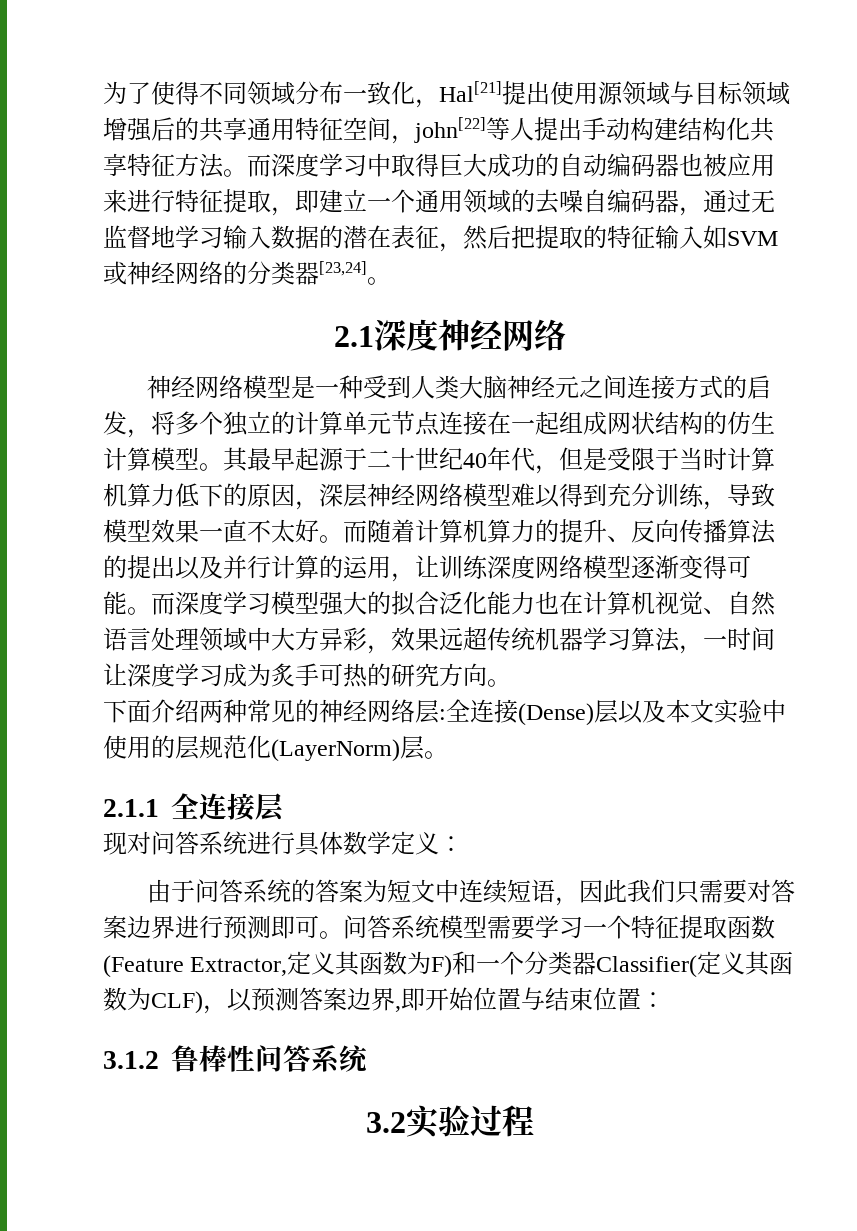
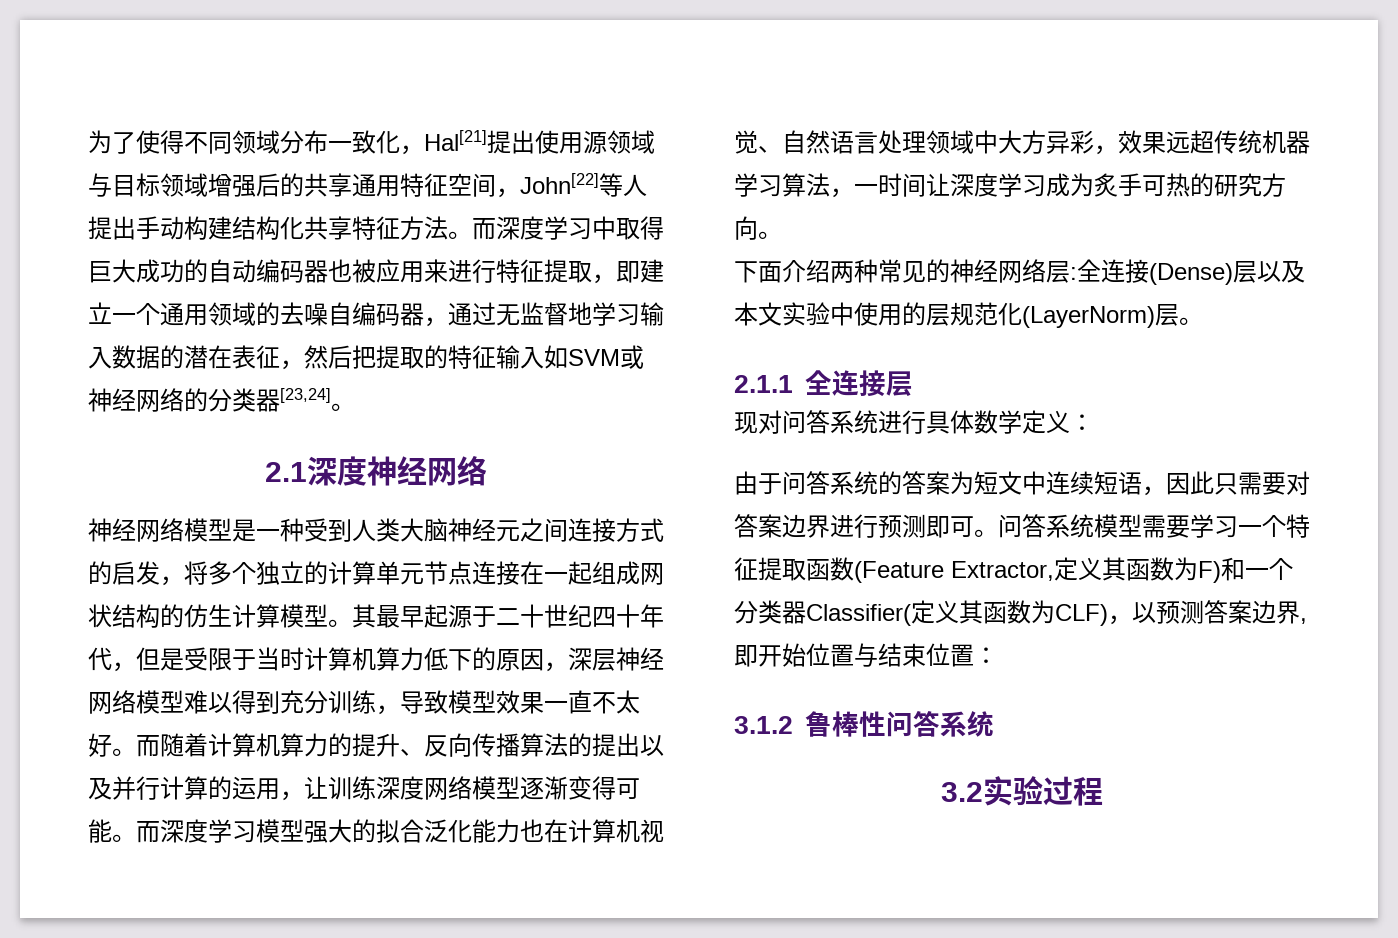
- 为了使得不同领域分布一致化，Hal[21]提出使用源领域与目标领域增强后的共享通用特征空间，john[22]等人提出手动构建结构化共享特征方法。
+ 为了使得不同领域分布一致化，Hal[21]提出使用源领域与目标领域增强后的共享通用特征空间，John[22]等人提出手动构建结构化共享特征方法。
- 其最早起源于二十世纪40年代，但是受限于当时计算机算力低下的原因，深层神经网络模型难以得到充分训练，导致模型效果一直不太好。
+ 其最早起源于二十世纪四十年代，但是受限于当时计算机算力低下的原因，深层神经网络模型难以得到充分训练，导致模型效果一直不太好。
- 由于问答系统的答案为短文中连续短语，因此我们只需要对答案边界进行预测即可。
+ 由于问答系统的答案为短文中连续短语，因此只需要对答案边界进行预测即可。

